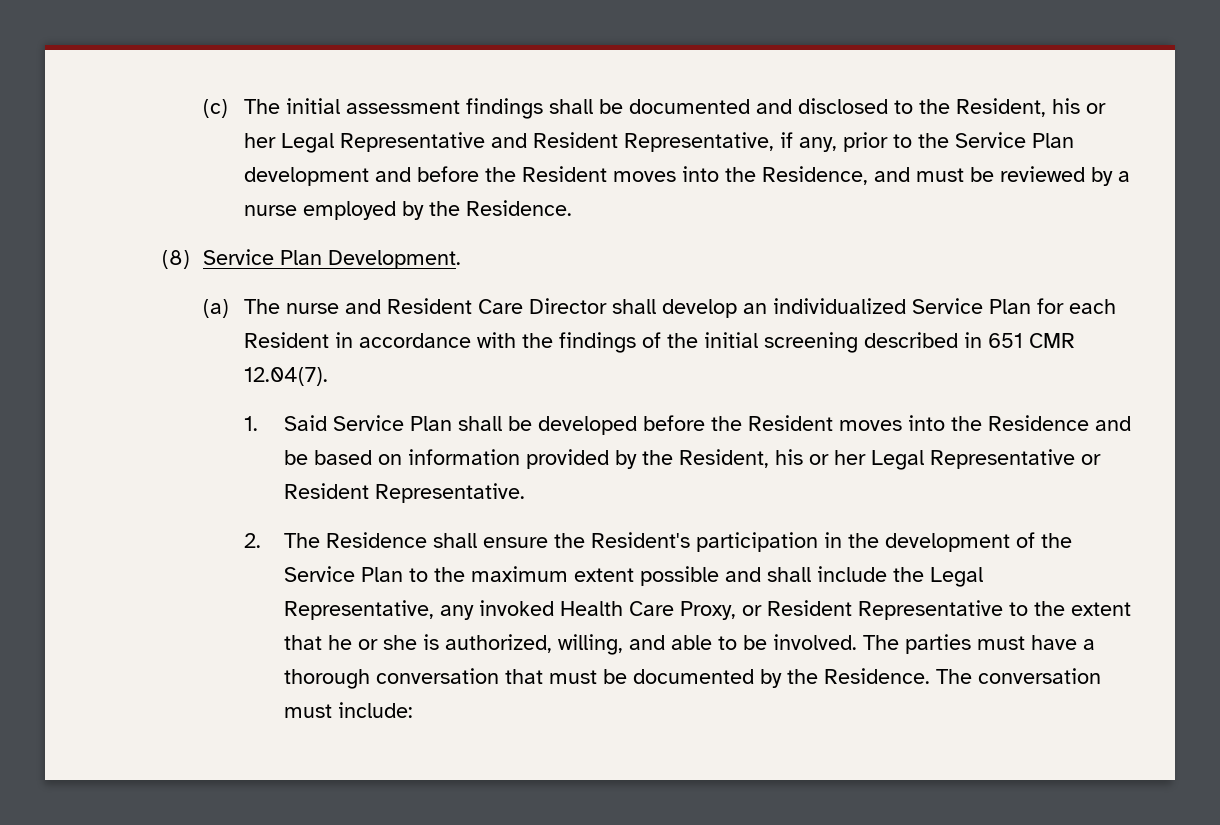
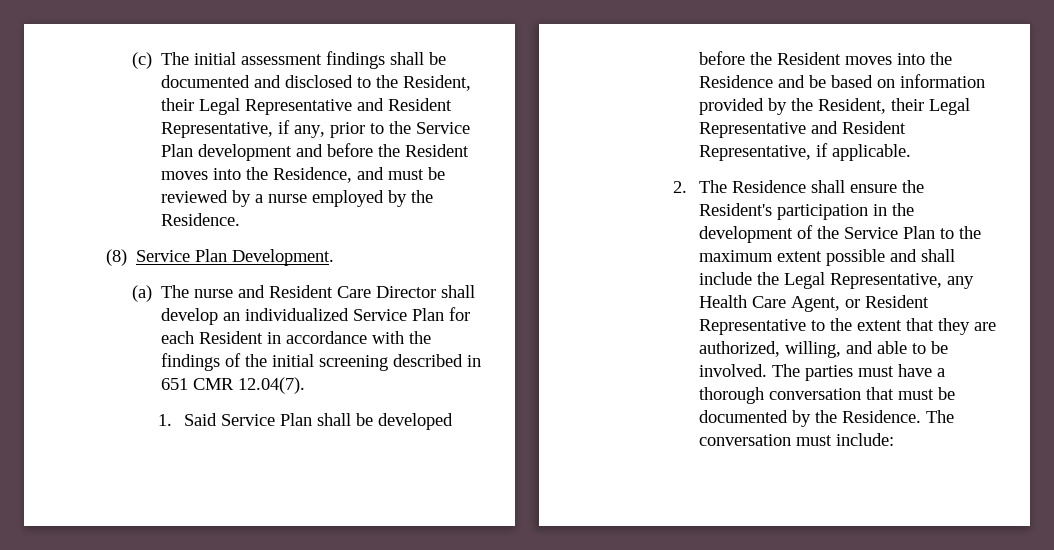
- (c) The initial assessment findings shall be documented and disclosed to the Resident, his or her Legal Representative and Resident Representative, if any, prior to the Service Plan development and before the Resident moves into the Residence, and must be reviewed by a nurse employed by the Residence.
+ (c) The initial assessment findings shall be documented and disclosed to the Resident, their Legal Representative and Resident Representative, if any, prior to the Service Plan development and before the Resident moves into the Residence, and must be reviewed by a nurse employed by the Residence.
- 1. Said Service Plan shall be developed before the Resident moves into the Residence and be based on information provided by the Resident, his or her Legal Representative or Resident Representative.
+ 1. Said Service Plan shall be developed before the Resident moves into the Residence and be based on information provided by the Resident, their Legal Representative and Resident Representative, if applicable.
- 2. The Residence shall ensure the Resident's participation in the development of the Service Plan to the maximum extent possible and shall include the Legal Representative, any invoked Health Care Proxy, or Resident Representative to the extent that he or she is authorized, willing, and able to be involved.
+ 2. The Residence shall ensure the Resident's participation in the development of the Service Plan to the maximum extent possible and shall include the Legal Representative, any Health Care Agent, or Resident Representative to the extent that they are authorized, willing, and able to be involved.

